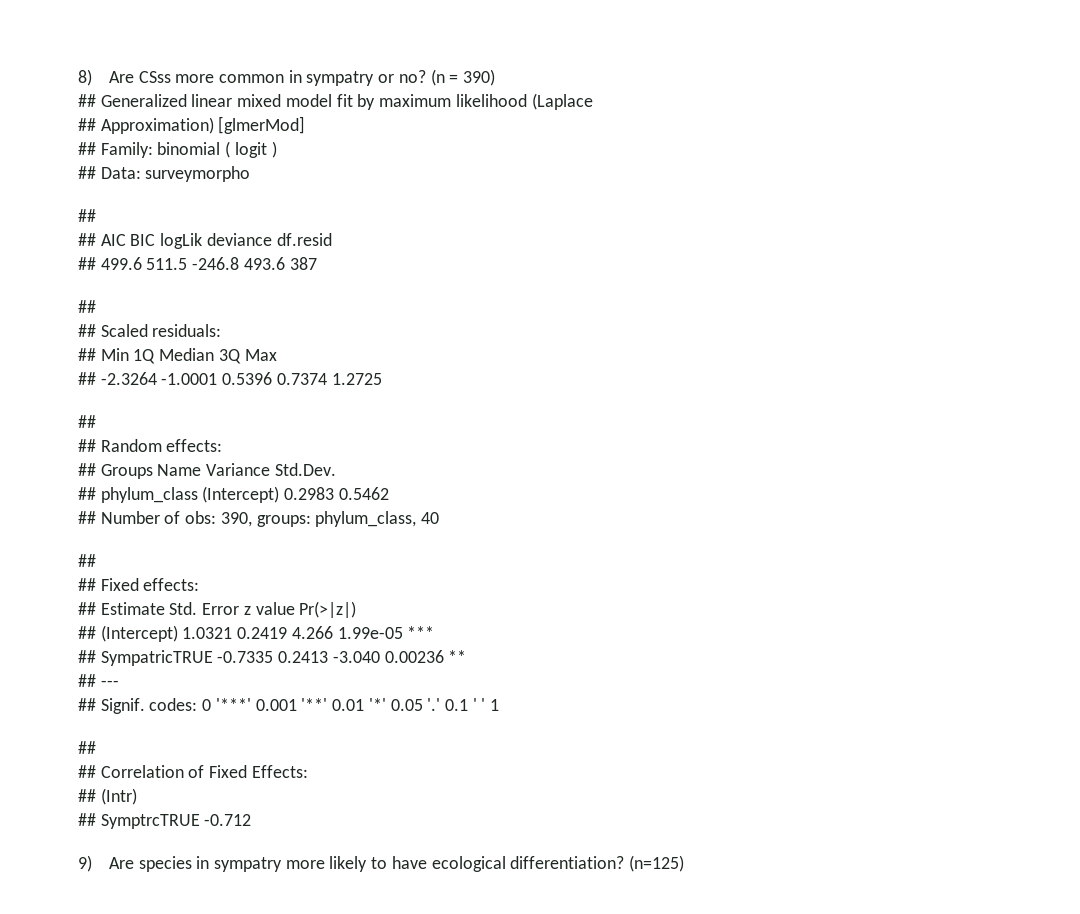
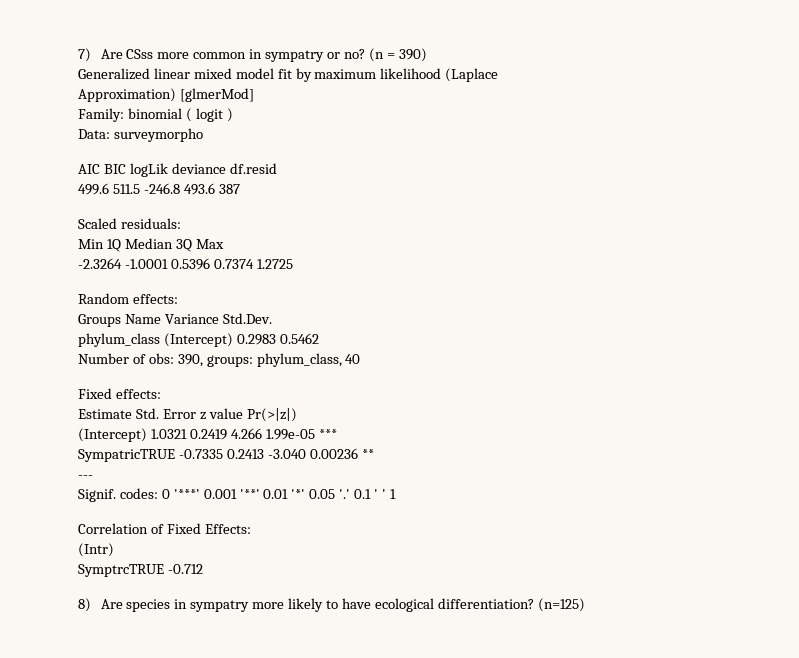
- 8) Are CSss more common in sympatry or no?
+ 7) Are CSss more common in sympatry or no?
- ## Generalized linear mixed model fit by maximum likelihood (Laplace
+ Generalized linear mixed model fit by maximum likelihood (Laplace
- ## Approximation) [glmerMod]
+ Approximation) [glmerMod]
- ## Family: binomial ( logit )
+ Family: binomial ( logit )
- ## Data: surveymorpho
- ##
- ## AIC BIC logLik deviance df.resid
+ Data: surveymorpho
+ AIC BIC logLik deviance df.resid
- ## 499.6 511.5 -246.8 493.6 387
- ##
- ## Scaled residuals:
+ 499.6 511.5 -246.8 493.6 387
+ Scaled residuals:
- ## Min 1Q Median 3Q Max
+ Min 1Q Median 3Q Max
- ## -2.3264 -1.0001 0.5396 0.7374 1.2725
- ##
- ## Random effects:
+ -2.3264 -1.0001 0.5396 0.7374 1.2725
+ Random effects:
- ## Groups Name Variance Std.Dev.
+ Groups Name Variance Std.Dev.
- ## phylum_class (Intercept) 0.2983 0.5462
+ phylum_class (Intercept) 0.2983 0.5462
- ## Number of obs: 390, groups: phylum_class, 40
- ##
- ## Fixed effects:
+ Number of obs: 390, groups: phylum_class, 40
+ Fixed effects:
- ## Estimate Std. Error z value Pr(>|z|)
+ Estimate Std. Error z value Pr(>|z|)
- ## (Intercept) 1.0321 0.2419 4.266 1.99e-05 ***
+ (Intercept) 1.0321 0.2419 4.266 1.99e-05 ***
- ## SympatricTRUE -0.7335 0.2413 -3.040 0.00236 **
+ SympatricTRUE -0.7335 0.2413 -3.040 0.00236 **
- ## ---
+ ---
- ## Signif. codes: 0 '***' 0.001 '**' 0.01 '*' 0.05 '.'
+ Signif. codes: 0 '***' 0.001 '**' 0.01 '*' 0.05 '.'
  0.1 ' ' 1
- ##
- ## Correlation of Fixed Effects:
+ Correlation of Fixed Effects:
- ## (Intr)
+ (Intr)
- ## SymptrcTRUE -0.712
+ SymptrcTRUE -0.712
- 9) Are species in sympatry more likely to have ecological differentiation?
+ 8) Are species in sympatry more likely to have ecological differentiation?

